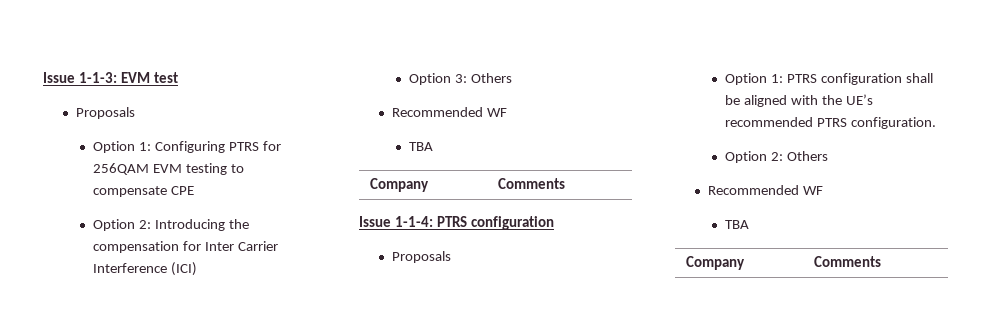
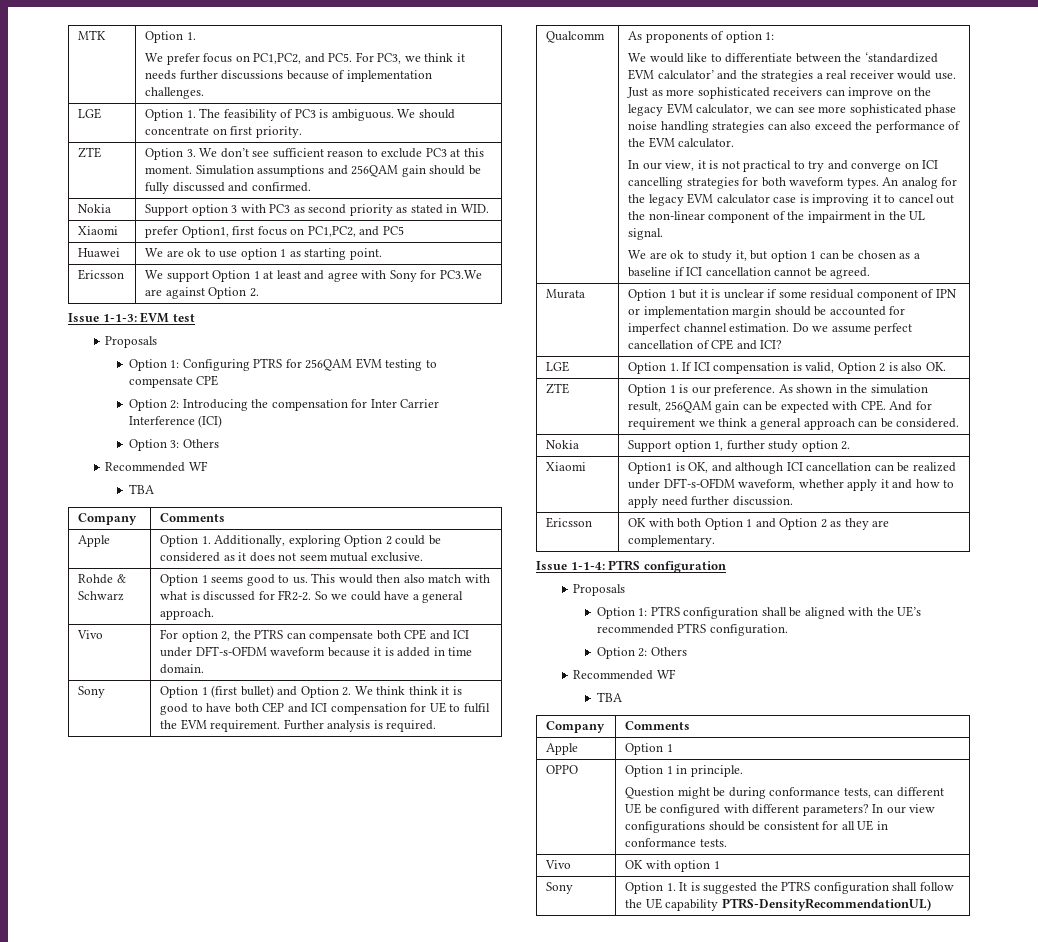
+ MTK | Option 1.
+ We prefer focus on PC1,PC2, and PC5. For PC3, we think it needs further discussions because of implementation challenges.
+ LGE | Option 1. The feasibility of PC3 is ambiguous. We should concentrate on first priority.
+ ZTE | Option 3. We don’t see sufficient reason to exclude PC3 at this moment. Simulation assumptions and 256QAM gain should be fully discussed and confirmed.
+ Nokia | Support option 3 with PC3 as second priority as stated in WID.
+ Xiaomi | prefer Option1, first focus on PC1,PC2, and PC5
+ Huawei | We are ok to use option 1 as starting point.
+ Ericsson | We support Option 1 at least and agree with Sony for PC3.We are against Option 2.
+ Apple | Option 1. Additionally, exploring Option 2 could be considered as it does not seem mutual exclusive.
+ Rohde & Schwarz | Option 1 seems good to us. This would then also match with what is discussed for FR2-2. So we could have a general approach.
+ Vivo | For option 2, the PTRS can compensate both CPE and ICI under DFT-s-OFDM waveform because it is added in time domain.
+ Sony | Option 1 (first bullet) and Option 2. We think think it is good to have both CEP and ICI compensation for UE to fulfil the EVM requirement. Further analysis is required.
+ Qualcomm | As proponents of option 1:
+ We would like to differentiate between the ‘standardized EVM calculator’ and the strategies a real receiver would use. Just as more sophisticated receivers can improve on the legacy EVM calculator, we can see more sophisticated phase noise handling strategies can also exceed the performance of the EVM calculator.
+ In our view, it is not practical to try and converge on ICI cancelling strategies for both waveform types. An analog for the legacy EVM calculator case is improving it to cancel out the non-linear component of the impairment in the UL signal.
+ We are ok to study it, but option 1 can be chosen as a baseline if ICI cancellation cannot be agreed.
+ Murata | Option 1 but it is unclear if some residual component of IPN or implementation margin should be accounted for imperfect channel estimation. Do we assume perfect cancellation of CPE and ICI?
+ LGE | Option 1. If ICI compensation is valid, Option 2 is also OK.
+ ZTE | Option 1 is our preference. As shown in the simulation result, 256QAM gain can be expected with CPE. And for requirement we think a general approach can be considered.
+ Nokia | Support option 1, further study option 2.
+ Xiaomi | Option1 is OK, and although ICI cancellation can be realized under DFT-s-OFDM waveform, whether apply it and how to apply need further discussion.
+ Ericsson | OK with both Option 1 and Option 2 as they are complementary.
+ Apple | Option 1
+ OPPO | Option 1 in principle.
+ Question might be during conformance tests, can different UE be configured with different parameters? In our view configurations should be consistent for all UE in conformance tests.
+ Vivo | OK with option 1
+ Sony | Option 1. It is suggested the PTRS configuration shall follow the UE capability PTRS-DensityRecommendationUL)

